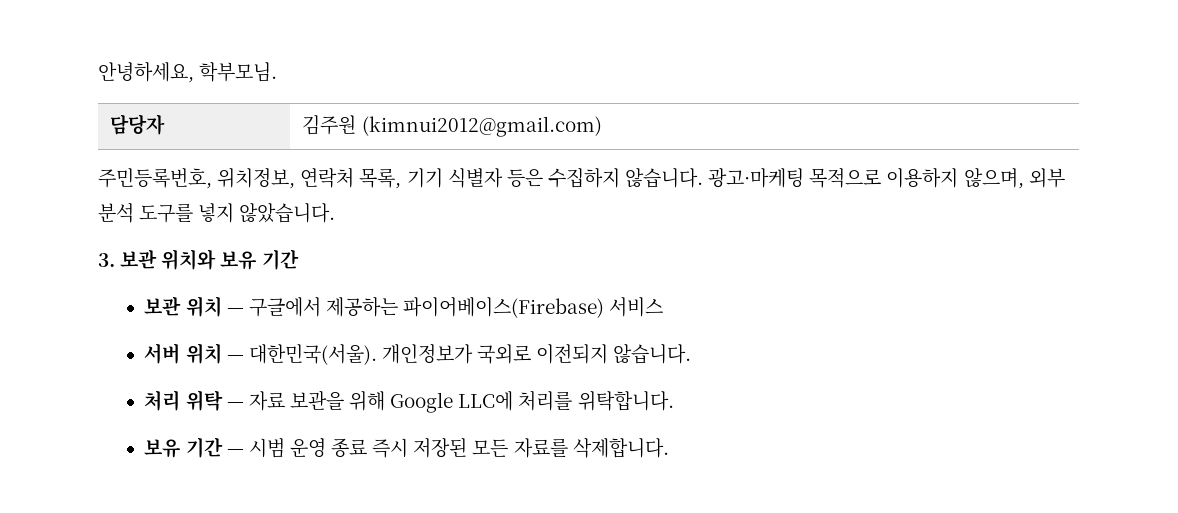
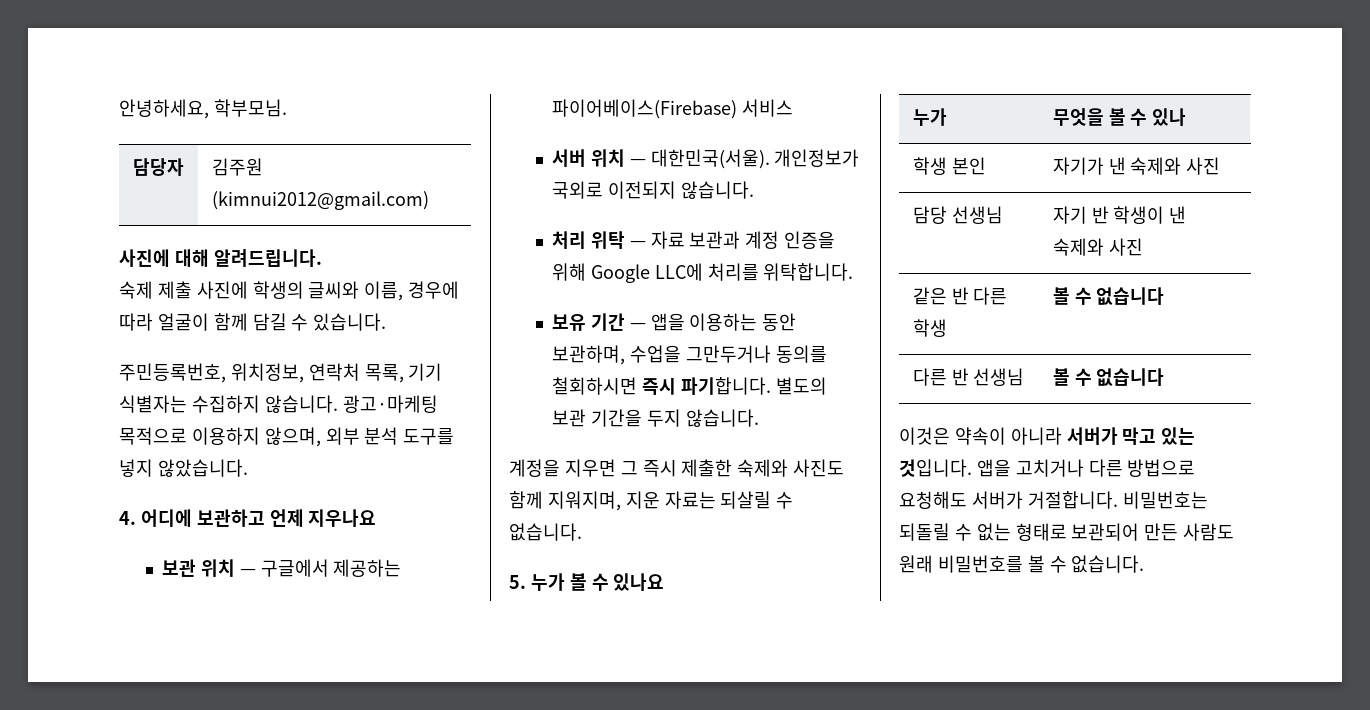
+ 사진에 대해 알려드립니다.
+ 숙제 제출 사진에 학생의 글씨와 이름, 경우에 따라 얼굴이 함께 담길 수 있습니다.
- 주민등록번호, 위치정보, 연락처 목록, 기기 식별자 등은 수집하지 않습니다.
+ 주민등록번호, 위치정보, 연락처 목록, 기기 식별자는 수집하지 않습니다.
- 3. 보관 위치와 보유 기간
+ 4. 어디에 보관하고 언제 지우나요
- 처리 위탁 — 자료 보관을 위해 Google LLC에 처리를 위탁합니다.
+ 처리 위탁 — 자료 보관과 계정 인증을 위해 Google LLC에 처리를 위탁합니다.
- 보유 기간 — 시범 운영 종료 즉시 저장된 모든 자료를 삭제합니다.
+ 보유 기간 — 앱을 이용하는 동안 보관하며, 수업을 그만두거나 동의를 철회하시면 즉시 파기합니다. 별도의 보관 기간을 두지 않습니다.
+ 계정을 지우면 그 즉시 제출한 숙제와 사진도 함께 지워지며, 지운 자료는 되살릴 수 없습니다.
+ 5. 누가 볼 수 있나요
+ 누가 | 무엇을 볼 수 있나
+ 학생 본인 | 자기가 낸 숙제와 사진
+ 담당 선생님 | 자기 반 학생이 낸 숙제와 사진
+ 같은 반 다른 학생 | 볼 수 없습니다
+ 다른 반 선생님 | 볼 수 없습니다
+ 이것은 약속이 아니라 서버가 막고 있는 것입니다. 앱을 고치거나 다른 방법으로 요청해도 서버가 거절합니다. 비밀번호는 되돌릴 수 없는 형태로 보관되어 만든 사람도 원래 비밀번호를 볼 수 없습니다.

